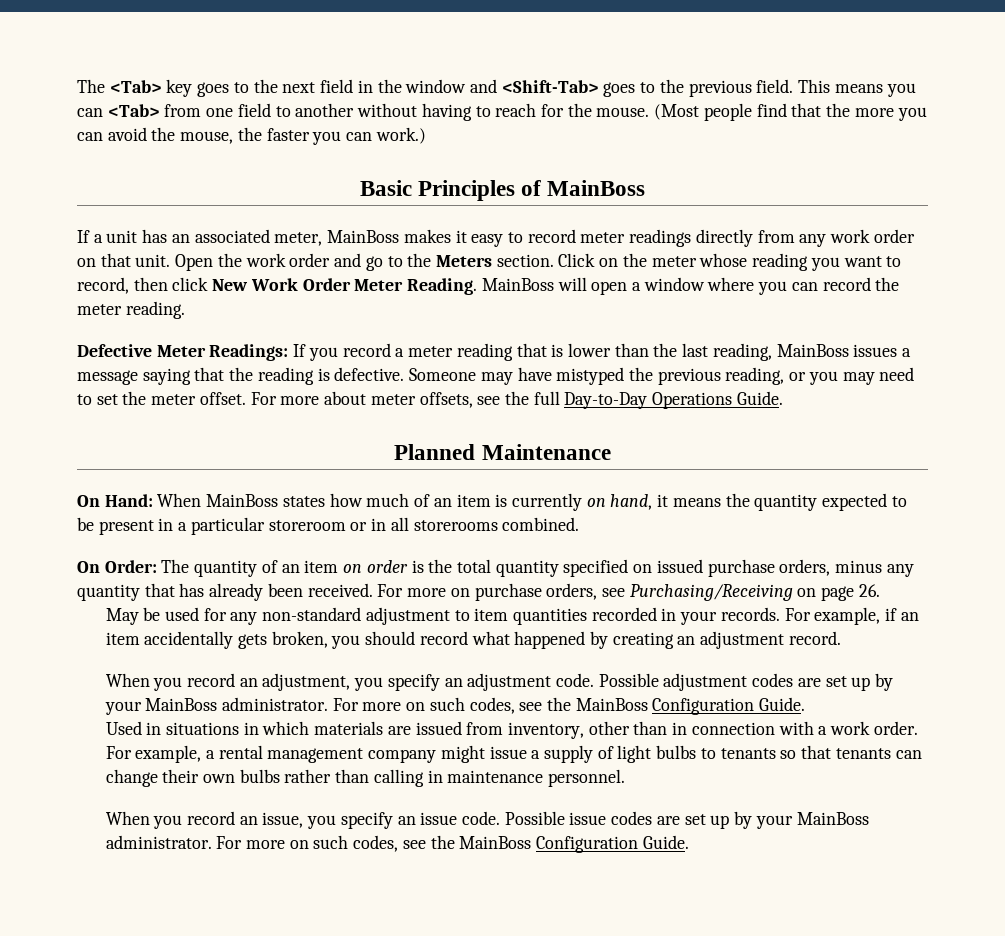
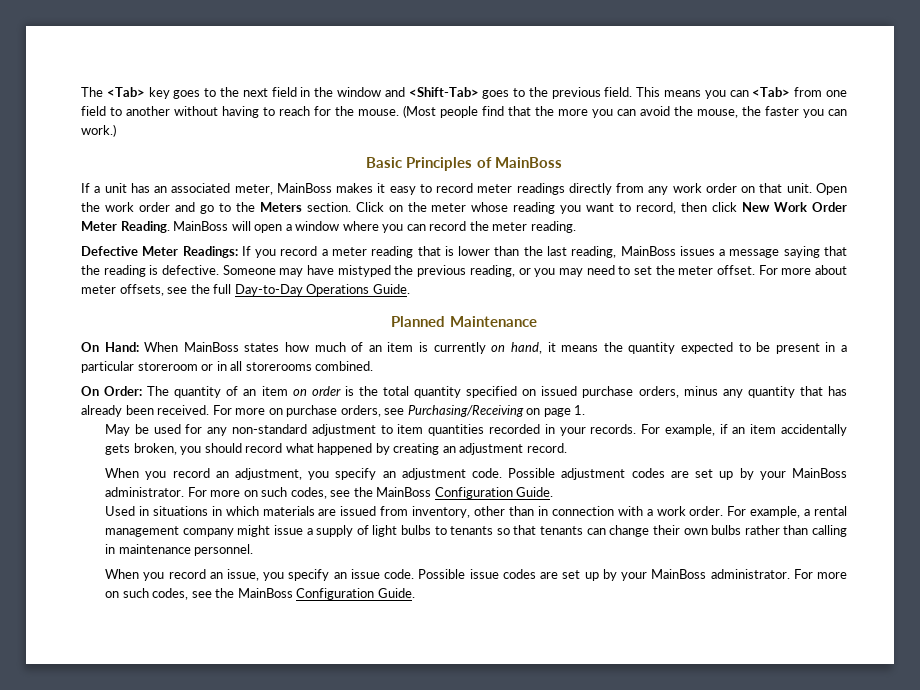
- For more on purchase orders, see Purchasing/Receiving on page 26.
+ For more on purchase orders, see Purchasing/Receiving on page 1.

